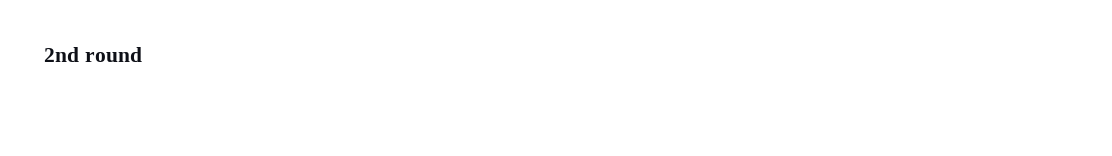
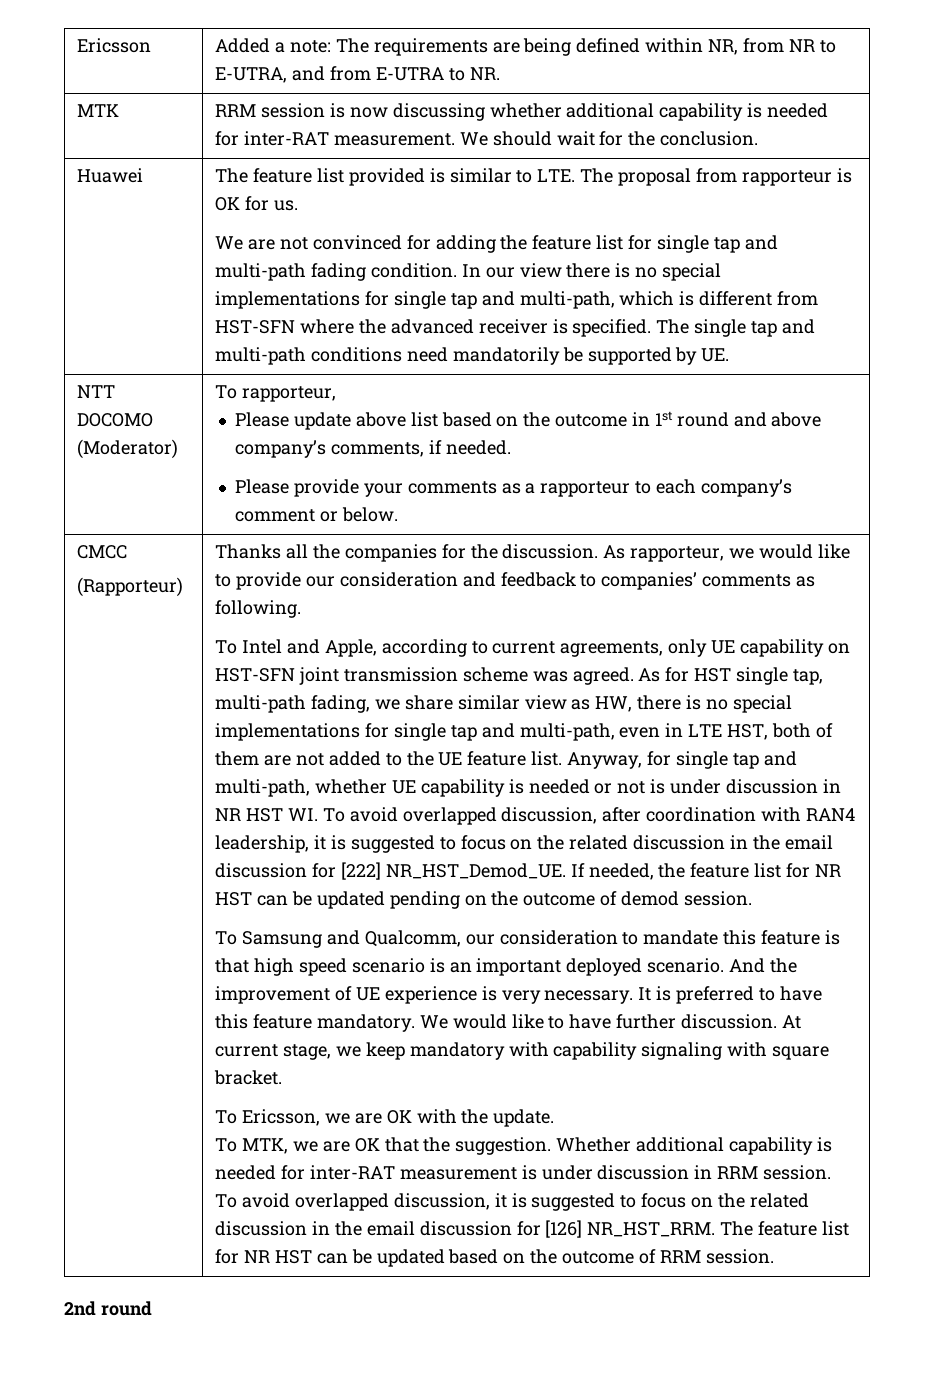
+ Ericsson | Added a note: The requirements are being defined within NR, from NR to E-UTRA, and from E-UTRA to NR.
+ MTK | RRM session is now discussing whether additional capability is needed for inter-RAT measurement. We should wait for the conclusion.
+ Huawei | The feature list provided is similar to LTE. The proposal from rapporteur is OK for us.
+ We are not convinced for adding the feature list for single tap and multi-path fading condition. In our view there is no special implementations for single tap and multi-path, which is different from HST-SFN where the advanced receiver is specified. The single tap and multi-path conditions need mandatorily be supported by UE.
+ NTT DOCOMO (Moderator) | To rapporteur,
+ Please update above list based on the outcome in 1st round and above company’s comments, if needed.
+ Please provide your comments as a rapporteur to each company’s comment or below.
+ CMCC
+ (Rapporteur) | Thanks all the companies for the discussion. As rapporteur, we would like to provide our consideration and feedback to companies’ comments as following.
+ To Intel and Apple, according to current agreements, only UE capability on HST-SFN joint transmission scheme was agreed. As for HST single tap, multi-path fading, we share similar view as HW, there is no special implementations for single tap and multi-path, even in LTE HST, both of them are not added to the UE feature list. Anyway, for single tap and multi-path, whether UE capability is needed or not is under discussion in NR HST WI. To avoid overlapped discussion, after coordination with RAN4 leadership, it is suggested to focus on the related discussion in the email discussion for [222] NR_HST_Demod_UE. If needed, the feature list for NR HST can be updated pending on the outcome of demod session.
+ To Samsung and Qualcomm, our consideration to mandate this feature is that high speed scenario is an important deployed scenario. And the improvement of UE experience is very necessary. It is preferred to have this feature mandatory. We would like to have further discussion. At current stage, we keep mandatory with capability signaling with square bracket.
+ To Ericsson, we are OK with the update.
+ To MTK, we are OK that the suggestion. Whether additional capability is needed for inter-RAT measurement is under discussion in RRM session. To avoid overlapped discussion, it is suggested to focus on the related discussion in the email discussion for [126] NR_HST_RRM. The feature list for NR HST can be updated based on the outcome of RRM session.

